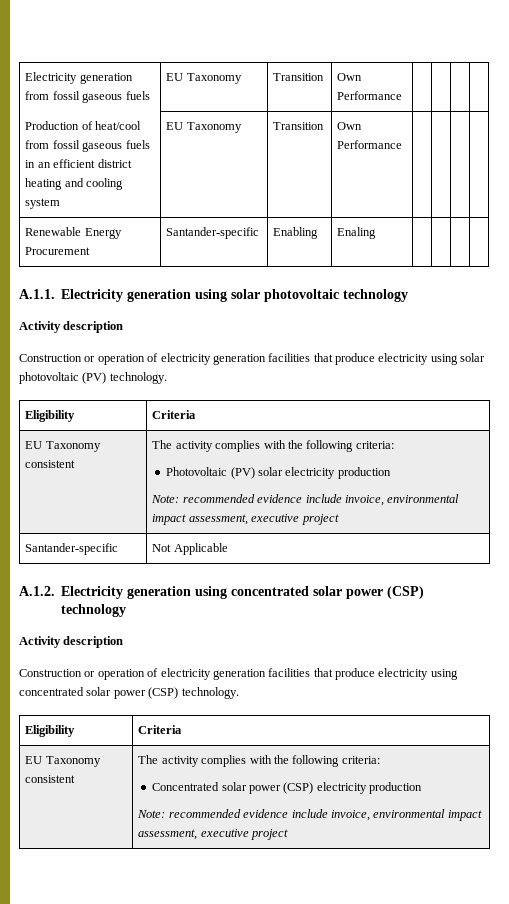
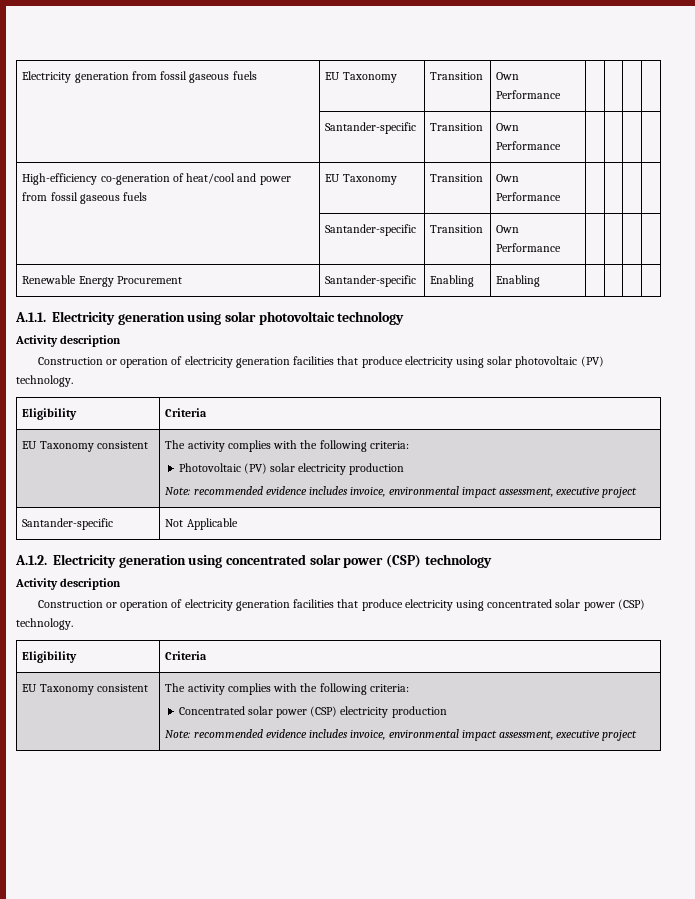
  Electricity generation from fossil gaseous fuels | EU Taxonomy | Transition | Own Performance | | | |
- Production of heat/cool from fossil gaseous fuels in an efficient district heating and cooling system | EU Taxonomy | Transition | Own Performance | | | |
+ | Santander-specific | Transition | Own Performance | | | |
+ High-efficiency co-generation of heat/cool and power from fossil gaseous fuels | EU Taxonomy | Transition | Own Performance | | | |
+ | Santander-specific | Transition | Own Performance | | | |
- Renewable Energy Procurement | Santander-specific | Enabling | Enaling | | | |
+ Renewable Energy Procurement | Santander-specific | Enabling | Enabling | | | |
  Construction or operation of electricity generation facilities that produce electricity using solar photovoltaic (PV) technology.
  Eligibility | Criteria
  EU Taxonomy consistent | The activity complies with the following criteria:
  Photovoltaic (PV) solar electricity production
- Note: recommended evidence include invoice, environmental impact assessment, executive project
+ Note: recommended evidence includes invoice, environmental impact assessment, executive project
  Construction or operation of electricity generation facilities that produce electricity using concentrated solar power (CSP) technology.
  Eligibility | Criteria
  EU Taxonomy consistent | The activity complies with the following criteria:
  Concentrated solar power (CSP) electricity production
- Note: recommended evidence include invoice, environmental impact assessment, executive project
+ Note: recommended evidence includes invoice, environmental impact assessment, executive project

